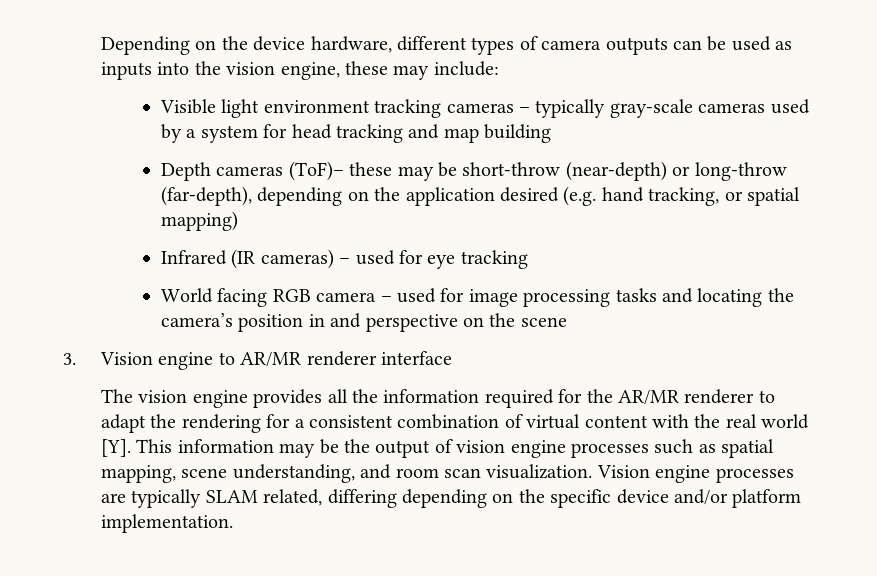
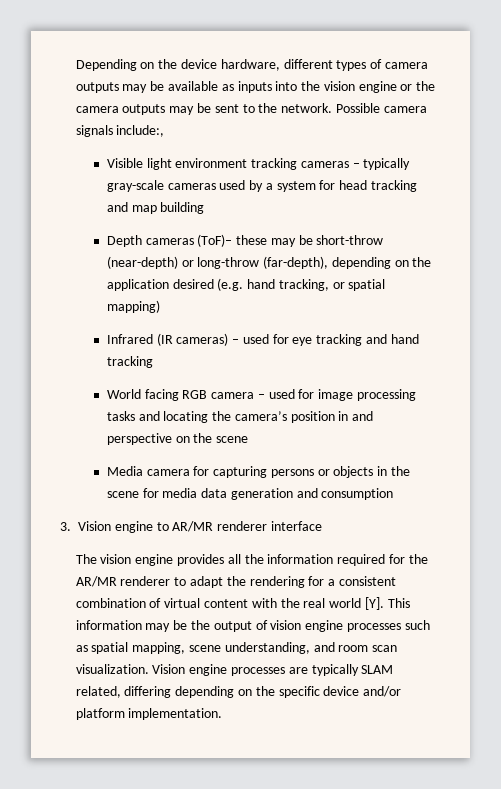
- Depending on the device hardware, different types of camera outputs can be used as inputs into the vision engine, these may include:
+ Depending on the device hardware, different types of camera outputs may be available as inputs into the vision engine or the camera outputs may be sent to the network. Possible camera signals include:,
- Infrared (IR cameras) – used for eye tracking
+ Infrared (IR cameras) – used for eye tracking and hand tracking
+ Media camera for capturing persons or objects in the scene for media data generation and consumption

